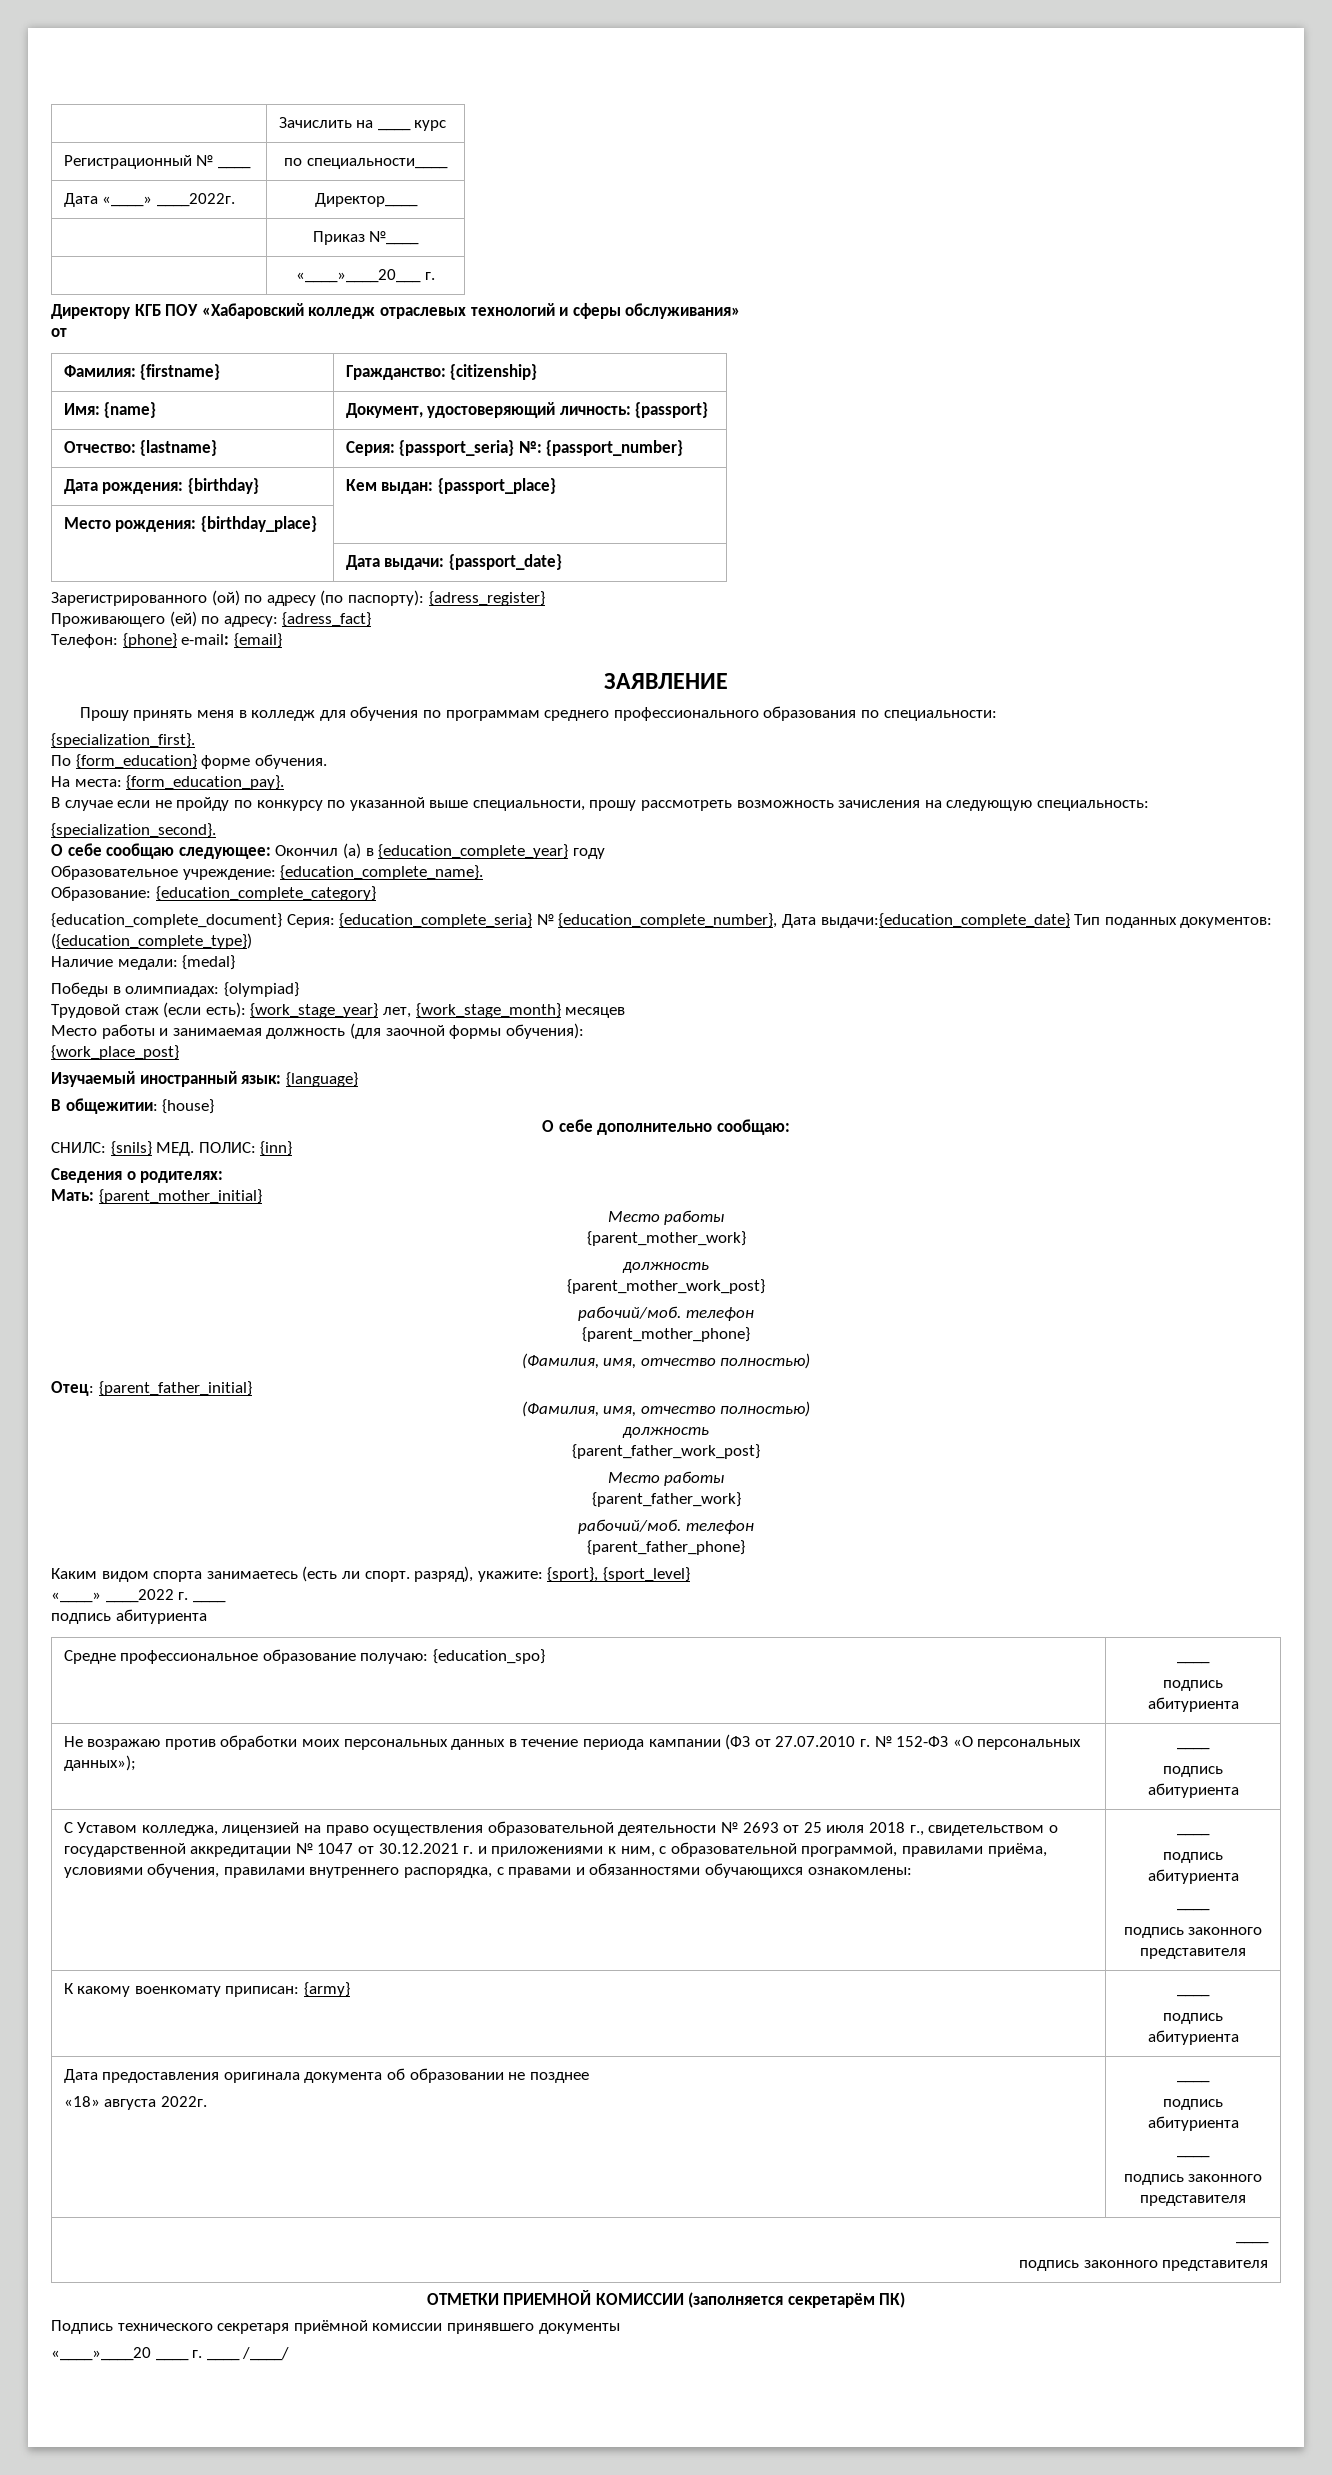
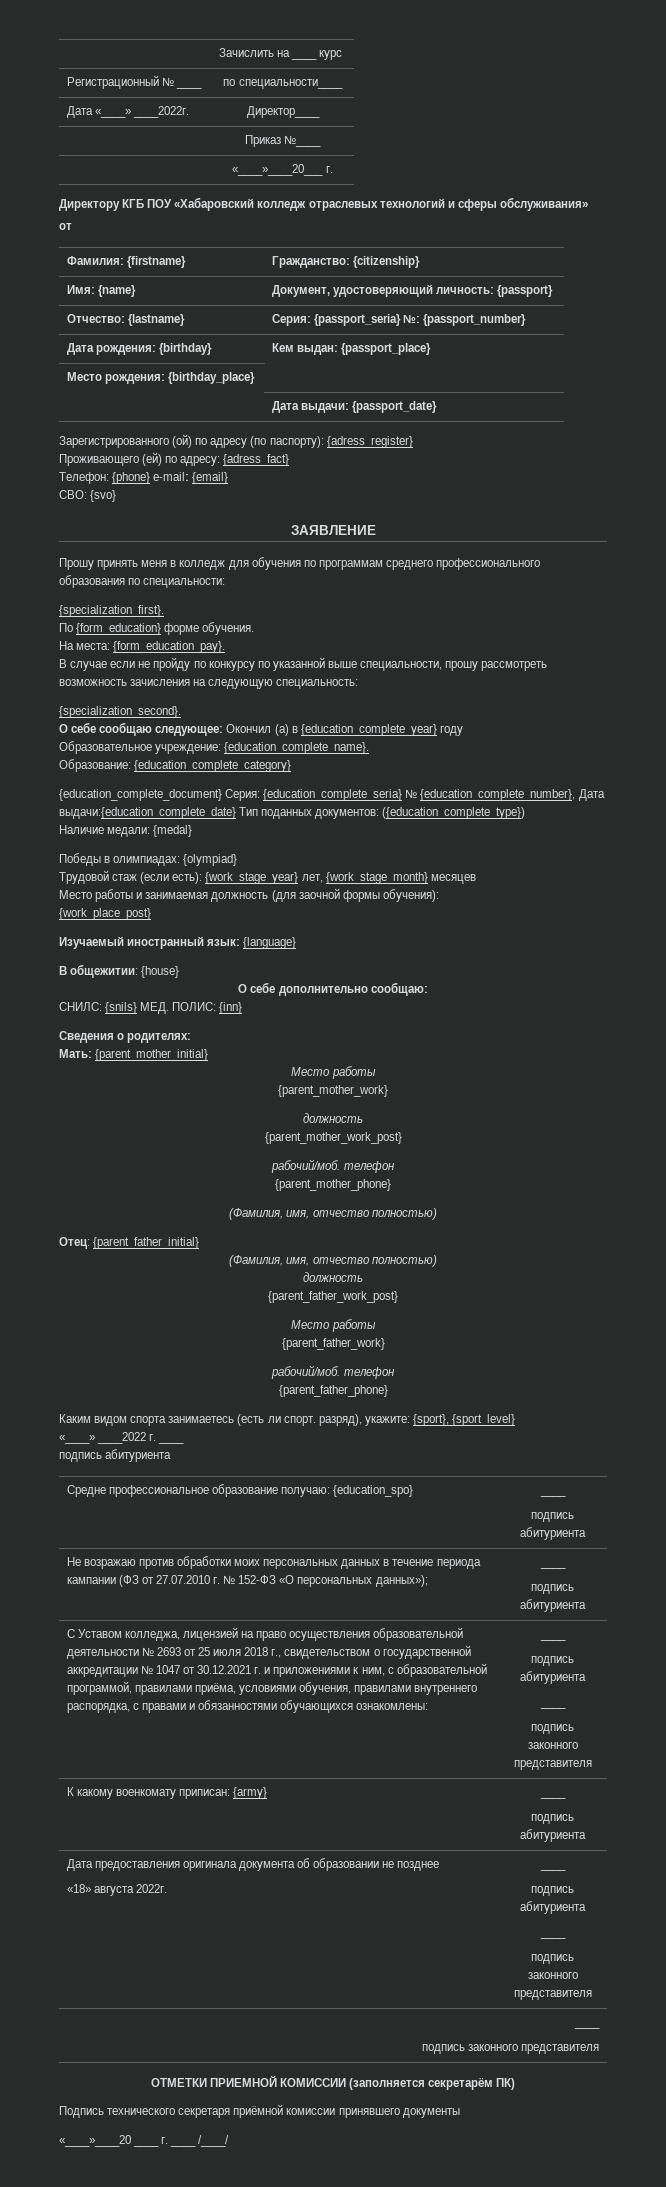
+ СВО: {svo}

